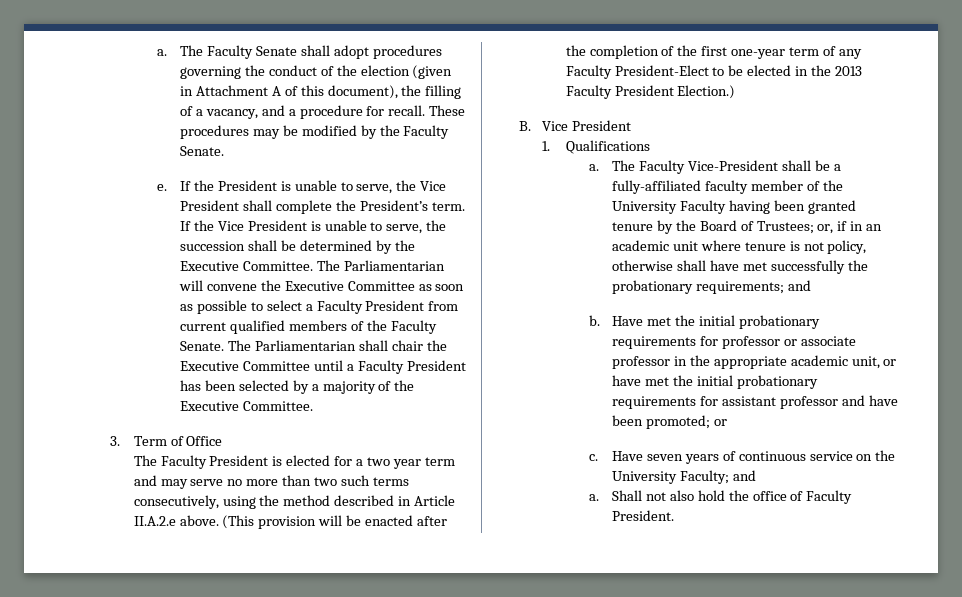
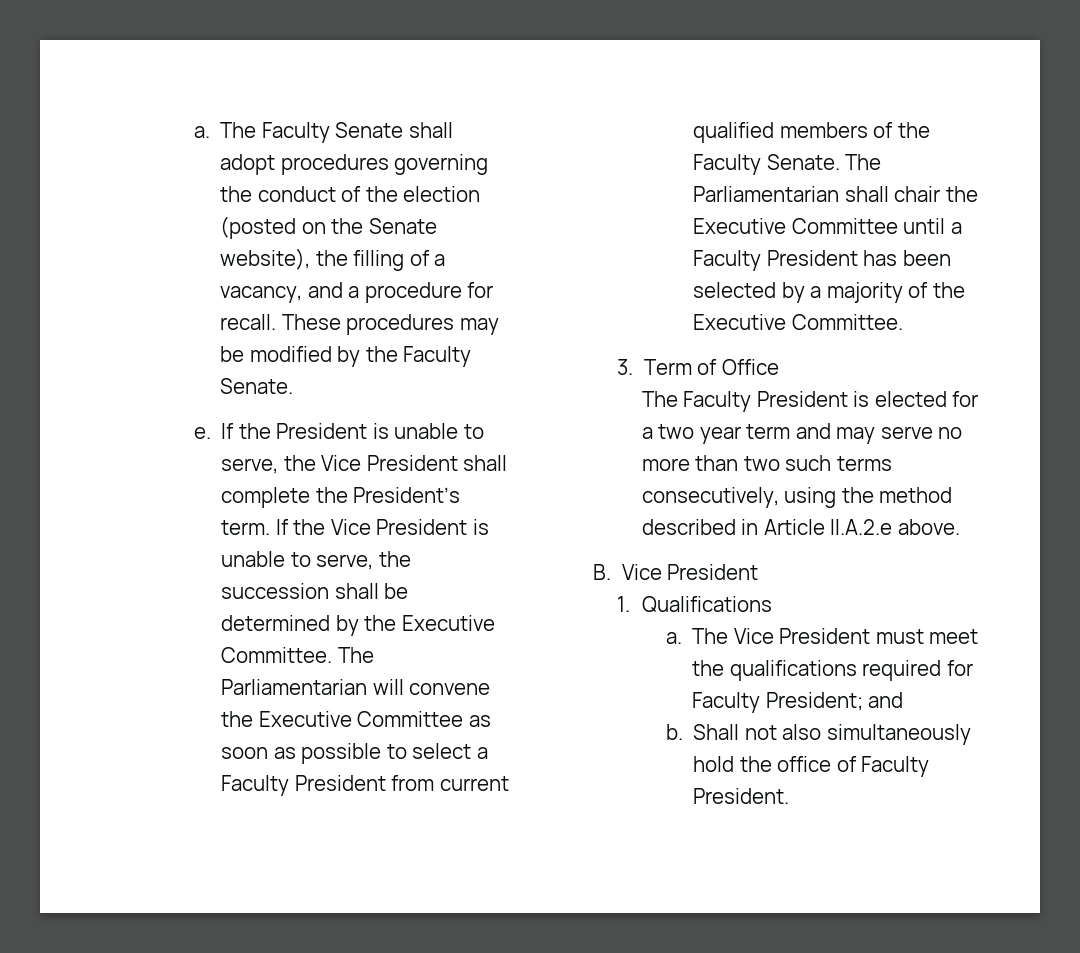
- The Faculty Senate shall adopt procedures governing the conduct of the election (given in Attachment A of this document), the filling of a vacancy, and a procedure for recall.
+ The Faculty Senate shall adopt procedures governing the conduct of the election (posted on the Senate website), the filling of a vacancy, and a procedure for recall.
- (This provision will be enacted after the completion of the first one-year term of any Faculty President-Elect to be elected in the 2013 Faculty President Election.)
- The Faculty Vice-President shall be a fully-affiliated faculty member of the University Faculty having been granted tenure by the Board of Trustees; or, if in an academic unit where tenure is not policy, otherwise shall have met successfully the probationary requirements; and
- b. Have met the initial probationary requirements for professor or associate professor in the appropriate academic unit, or have met the initial probationary requirements for assistant professor and have been promoted; or
- c. Have seven years of continuous service on the University Faculty; and
- a.
+ The Vice President must meet the qualifications required for Faculty President; and
+ b.
- Shall not also hold the office of Faculty President.
+ Shall not also simultaneously hold the office of Faculty President.

